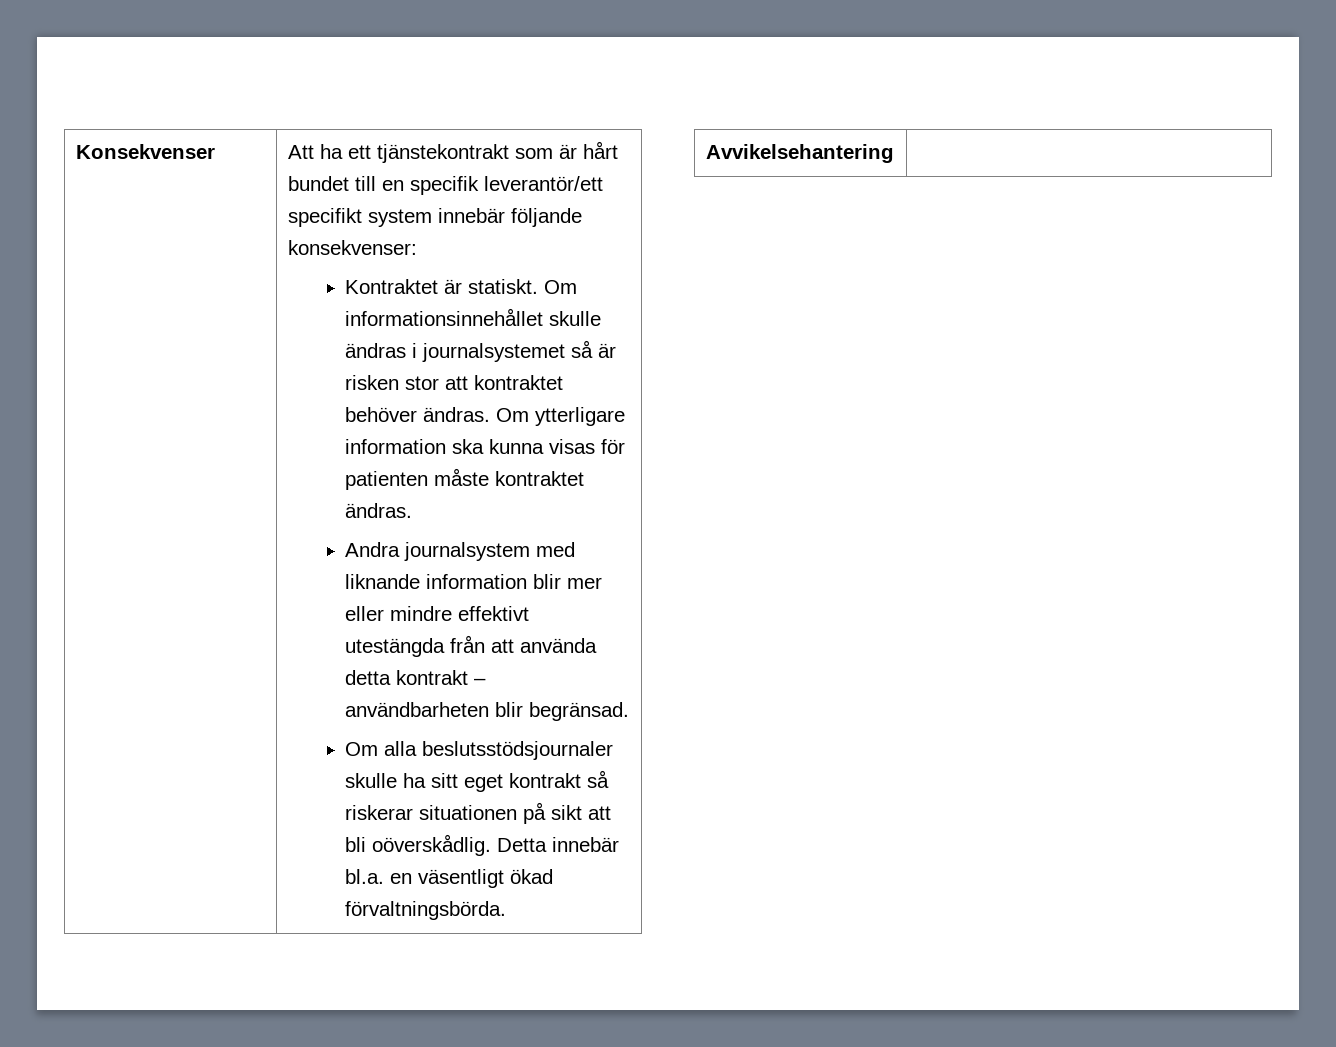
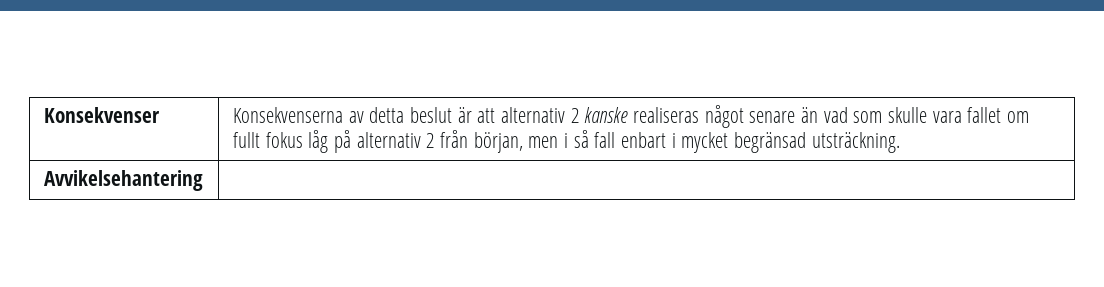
- Att ha ett tjänstekontrakt som är hårt bundet till en specifik leverantör/ett specifikt system innebär följande konsekvenser:
- Kontraktet är statiskt. Om informationsinnehållet skulle ändras i journalsystemet så är risken stor att kontraktet behöver ändras. Om ytterligare information ska kunna visas för patienten måste kontraktet ändras.
- Andra journalsystem med liknande information blir mer eller mindre effektivt utestängda från att använda detta kontrakt – användbarheten blir begränsad.
- Om alla beslutsstödsjournaler skulle ha sitt eget kontrakt så riskerar situationen på sikt att bli oöverskådlig. Detta innebär bl.a. en väsentligt ökad förvaltningsbörda.
+ Konsekvenserna av detta beslut är att alternativ 2 kanske realiseras något senare än vad som skulle vara fallet om fullt fokus låg på alternativ 2 från början, men i så fall enbart i mycket begränsad utsträckning.

